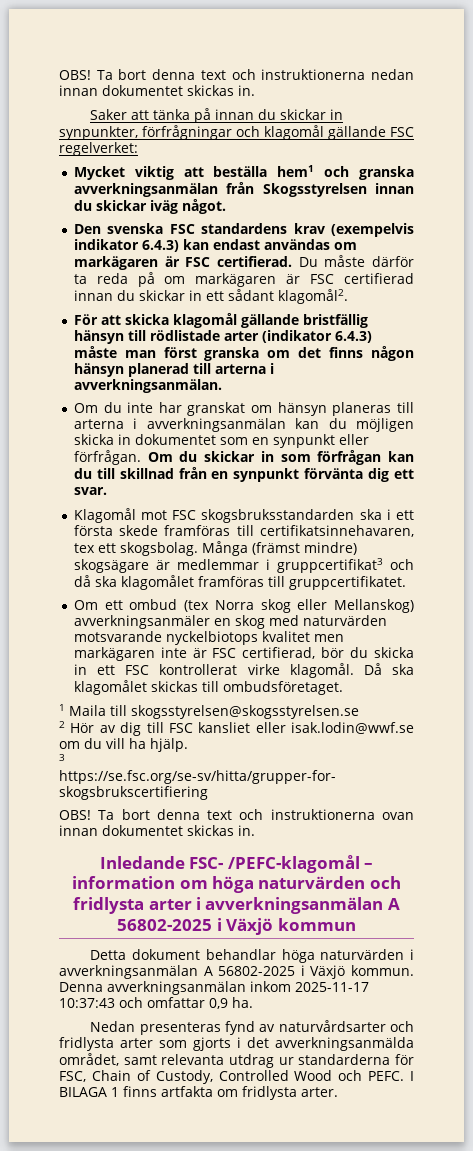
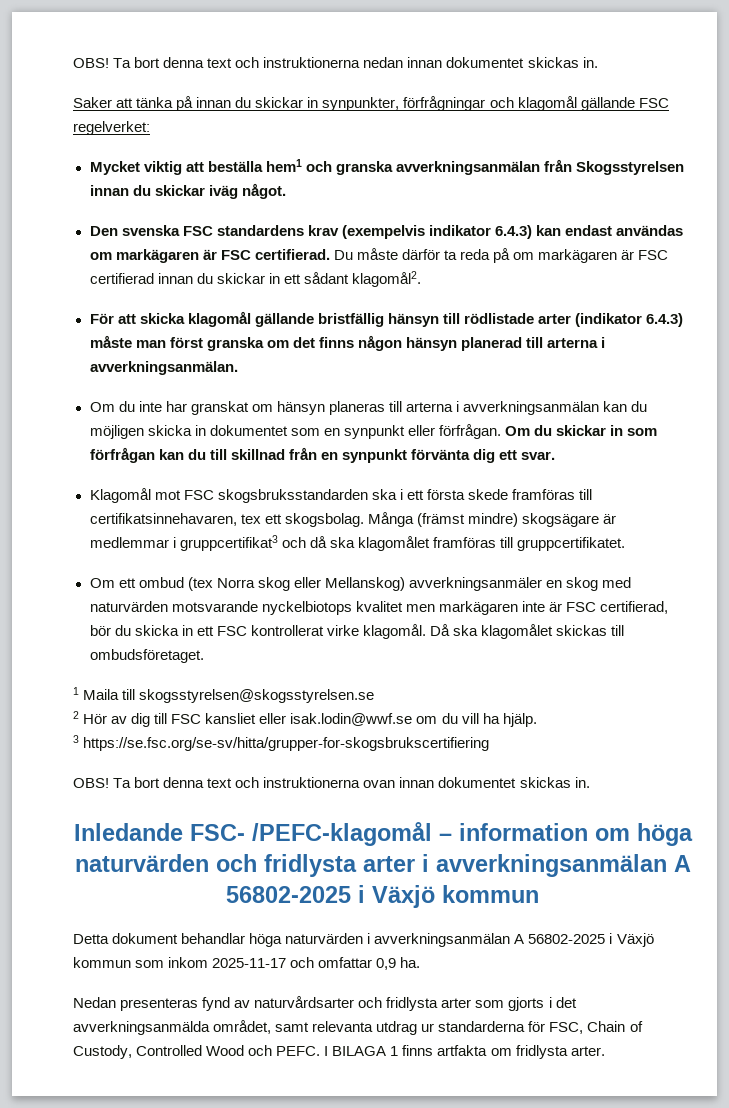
- Detta dokument behandlar höga naturvärden i avverkningsanmälan A 56802-2025 i Växjö kommun. Denna avverkningsanmälan inkom 2025-11-17 10:37:43 och omfattar 0,9 ha.
+ Detta dokument behandlar höga naturvärden i avverkningsanmälan A 56802-2025 i Växjö kommun som inkom 2025-11-17 och omfattar 0,9 ha.

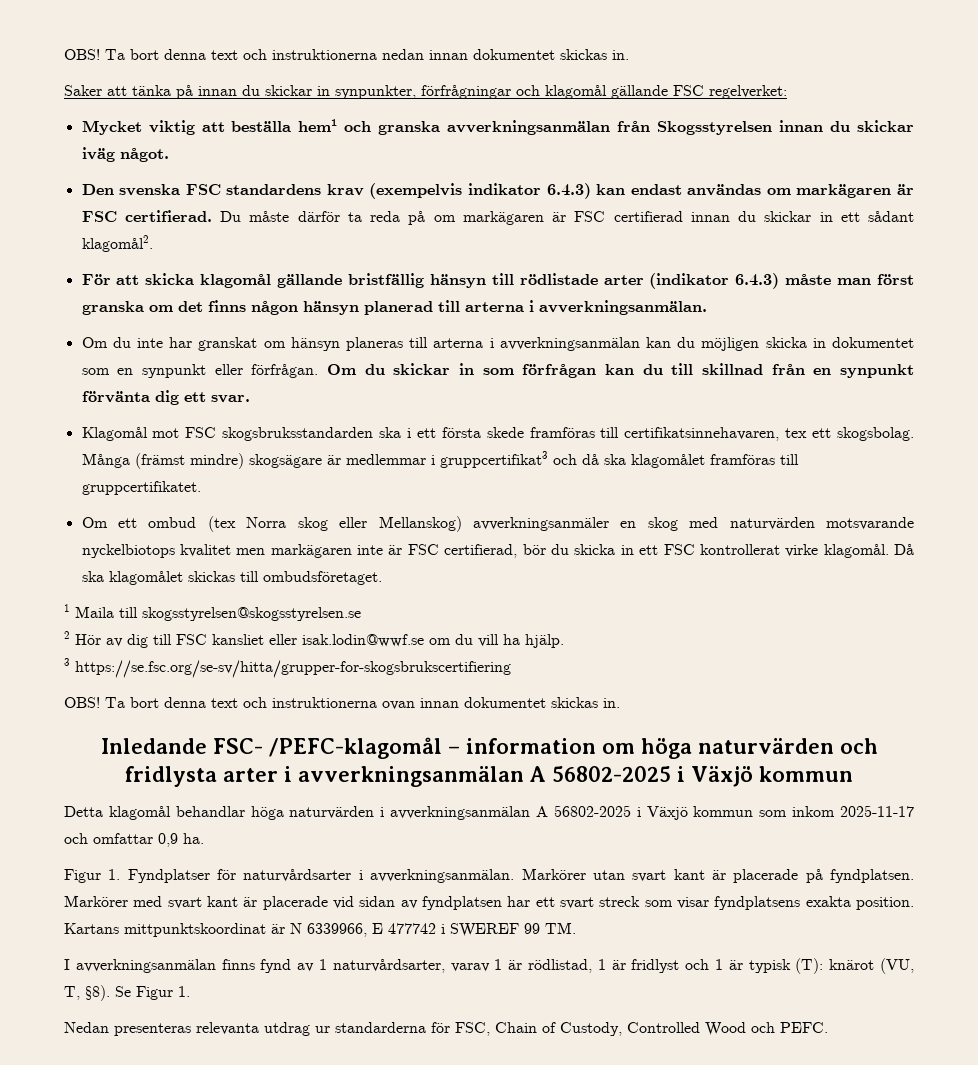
- Detta dokument behandlar höga naturvärden i avverkningsanmälan A 56802-2025 i Växjö kommun som inkom 2025-11-17 och omfattar 0,9 ha.
+ Detta klagomål behandlar höga naturvärden i avverkningsanmälan A 56802-2025 i Växjö kommun som inkom 2025-11-17 och omfattar 0,9 ha.
- Nedan presenteras fynd av naturvårdsarter och fridlysta arter som gjorts i det avverkningsanmälda området, samt relevanta utdrag ur standarderna för FSC, Chain of Custody, Controlled Wood och PEFC. I BILAGA 1 finns artfakta om fridlysta arter.
+ Figur 1. Fyndplatser för naturvårdsarter i avverkningsanmälan. Markörer utan svart kant är placerade på fyndplatsen. Markörer med svart kant är placerade vid sidan av fyndplatsen har ett svart streck som visar fyndplatsens exakta position. Kartans mittpunktskoordinat är N 6339966, E 477742 i SWEREF 99 TM.
+ I avverkningsanmälan finns fynd av 1 naturvårdsarter, varav 1 är rödlistad, 1 är fridlyst och 1 är typisk (T): knärot (VU, T, §8). Se Figur 1.
+ Nedan presenteras relevanta utdrag ur standarderna för FSC, Chain of Custody, Controlled Wood och PEFC.

